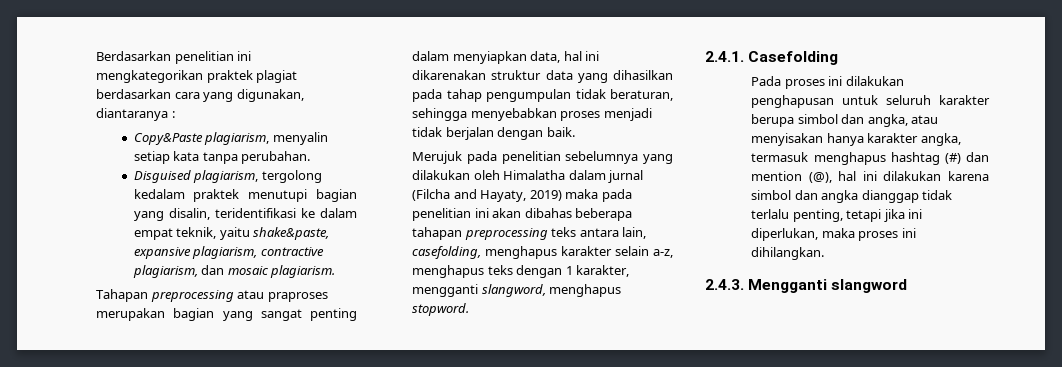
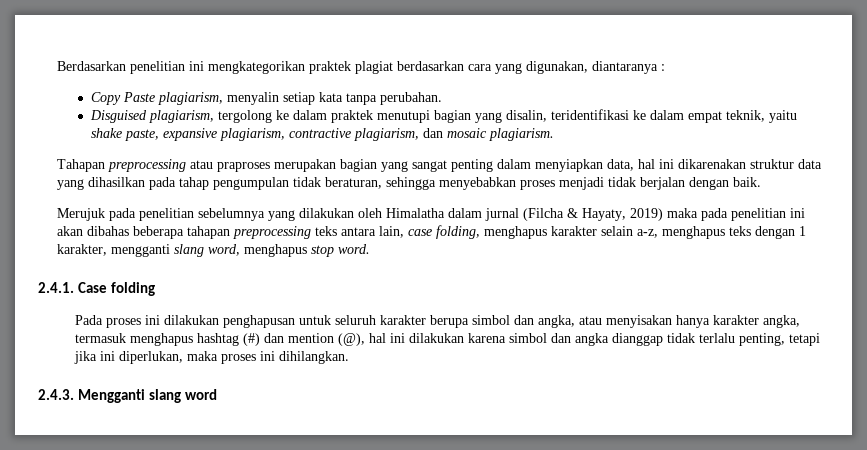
- Copy&Paste plagiarism, menyalin setiap kata tanpa perubahan.
+ Copy Paste plagiarism, menyalin setiap kata tanpa perubahan.
- Disguised plagiarism, tergolong kedalam praktek menutupi bagian yang disalin, teridentifikasi ke dalam empat teknik, yaitu shake&paste, expansive plagiarism, contractive plagiarism, dan mosaic plagiarism.
+ Disguised plagiarism, tergolong ke dalam praktek menutupi bagian yang disalin, teridentifikasi ke dalam empat teknik, yaitu shake paste, expansive plagiarism, contractive plagiarism, dan mosaic plagiarism.
- Merujuk pada penelitian sebelumnya yang dilakukan oleh Himalatha dalam jurnal (Filcha and Hayaty, 2019) maka pada penelitian ini akan dibahas beberapa tahapan preprocessing teks antara lain, casefolding, menghapus karakter selain a-z, menghapus teks dengan 1 karakter, mengganti slangword, menghapus stopword.
+ Merujuk pada penelitian sebelumnya yang dilakukan oleh Himalatha dalam jurnal (Filcha & Hayaty, 2019) maka pada penelitian ini akan dibahas beberapa tahapan preprocessing teks antara lain, case folding, menghapus karakter selain a-z, menghapus teks dengan 1 karakter, mengganti slang word, menghapus stop word.
- 2.4.1. Casefolding
+ 2.4.1. Case folding
- 2.4.3. Mengganti slangword
+ 2.4.3. Mengganti slang word

